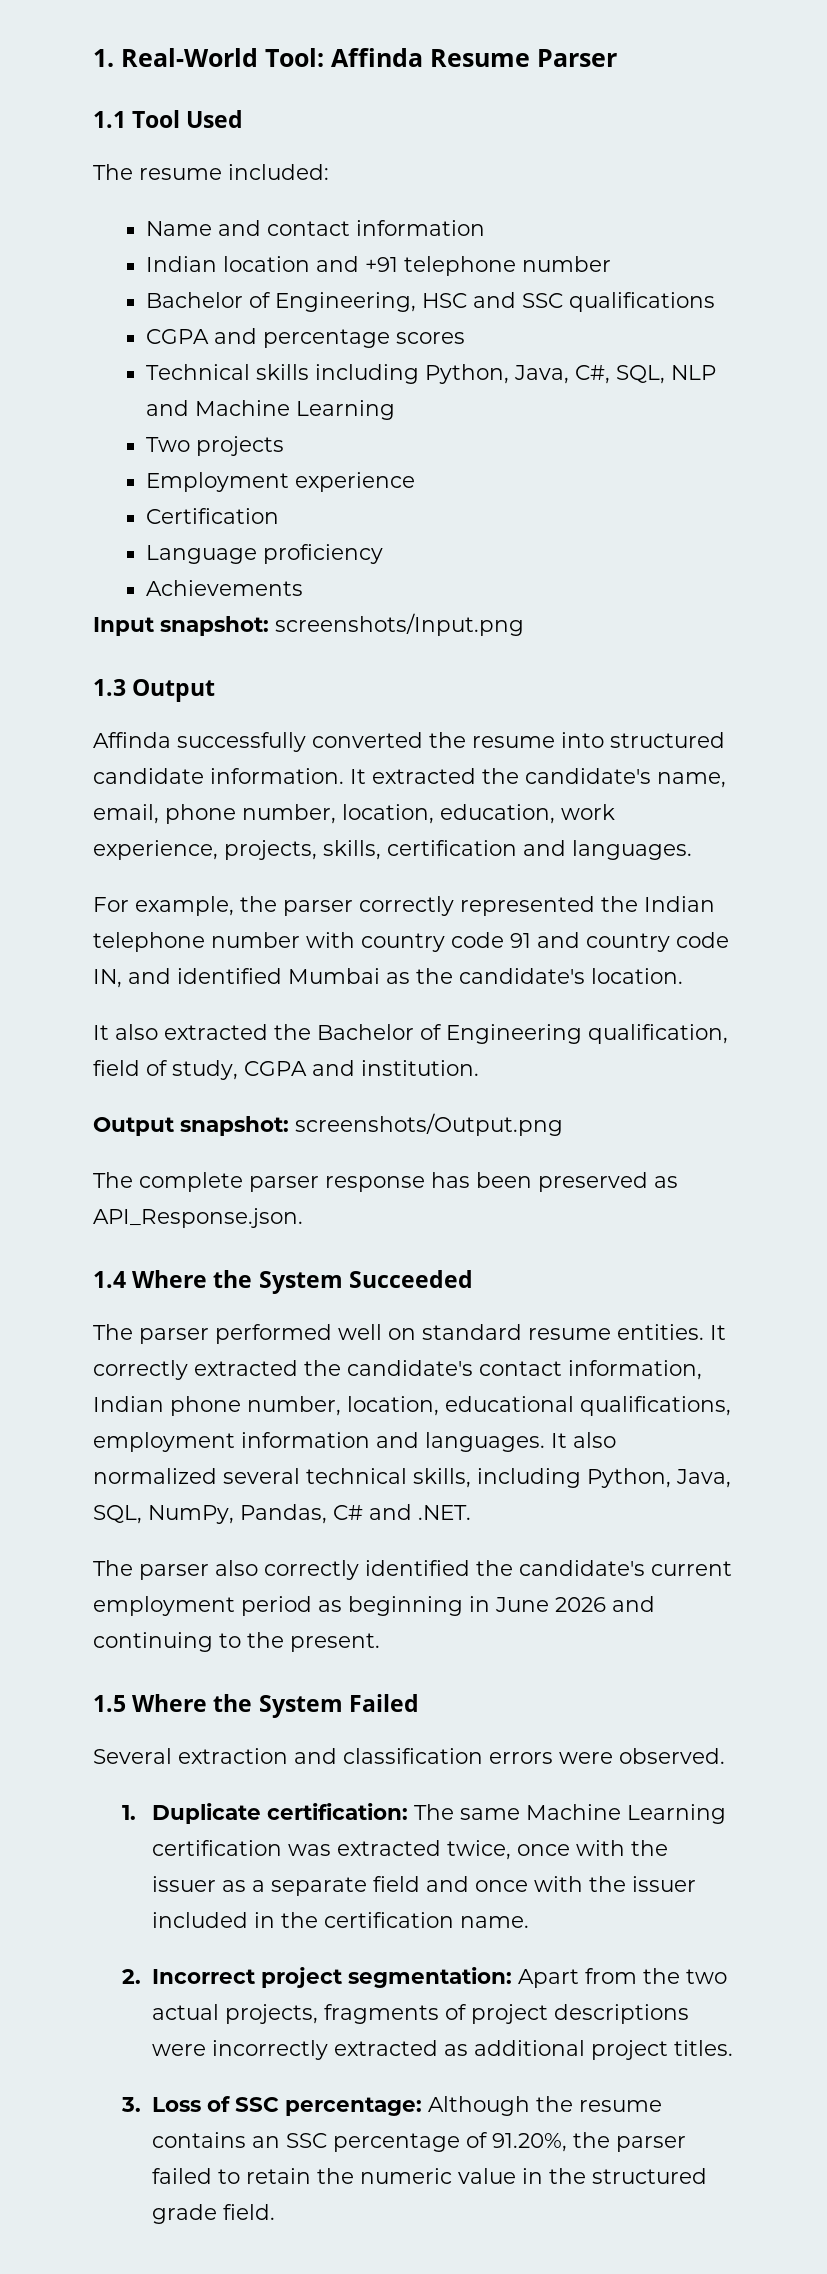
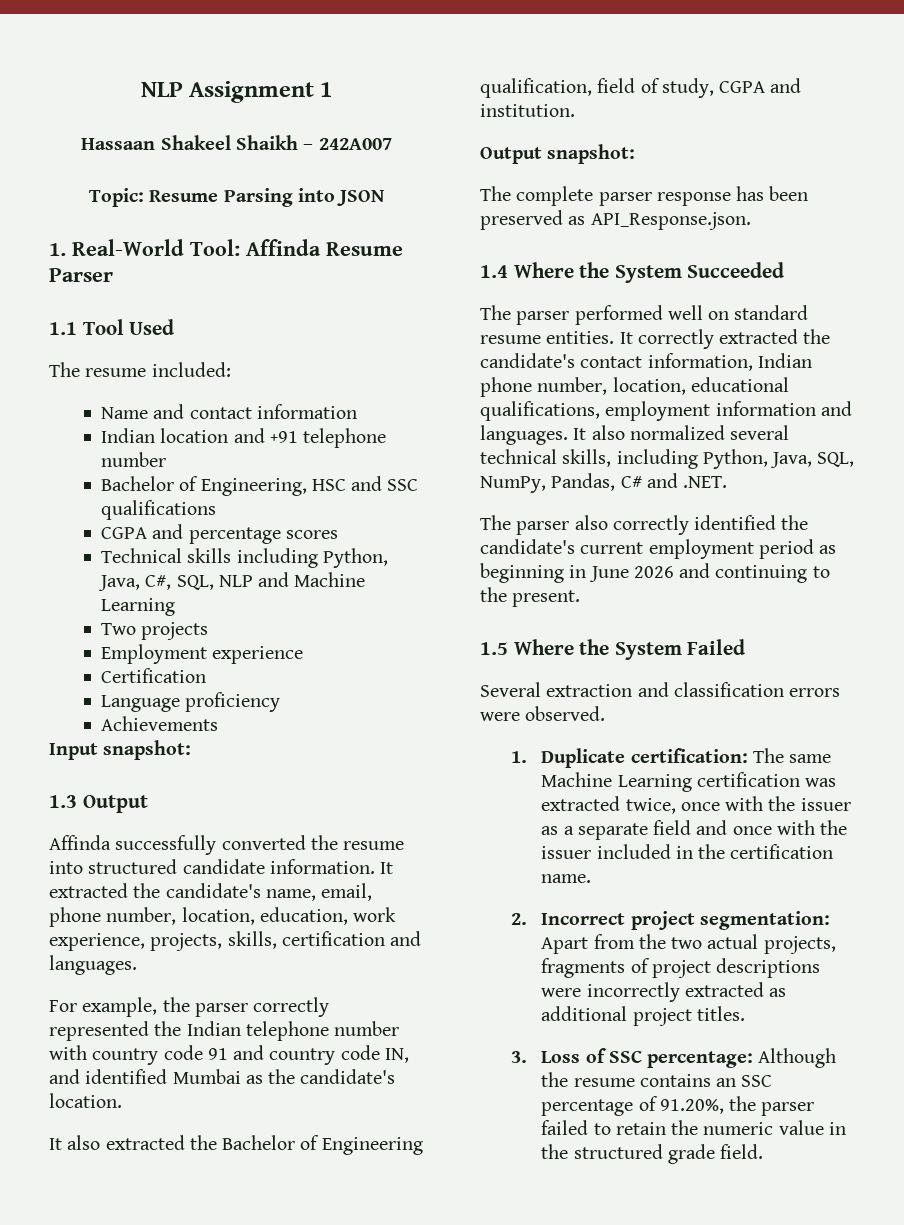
+ NLP Assignment 1
+ Hassaan Shakeel Shaikh – 242A007
+ Topic: Resume Parsing into JSON
- Input snapshot: screenshots/Input.png
+ Input snapshot:
- Output snapshot: screenshots/Output.png
+ Output snapshot:

